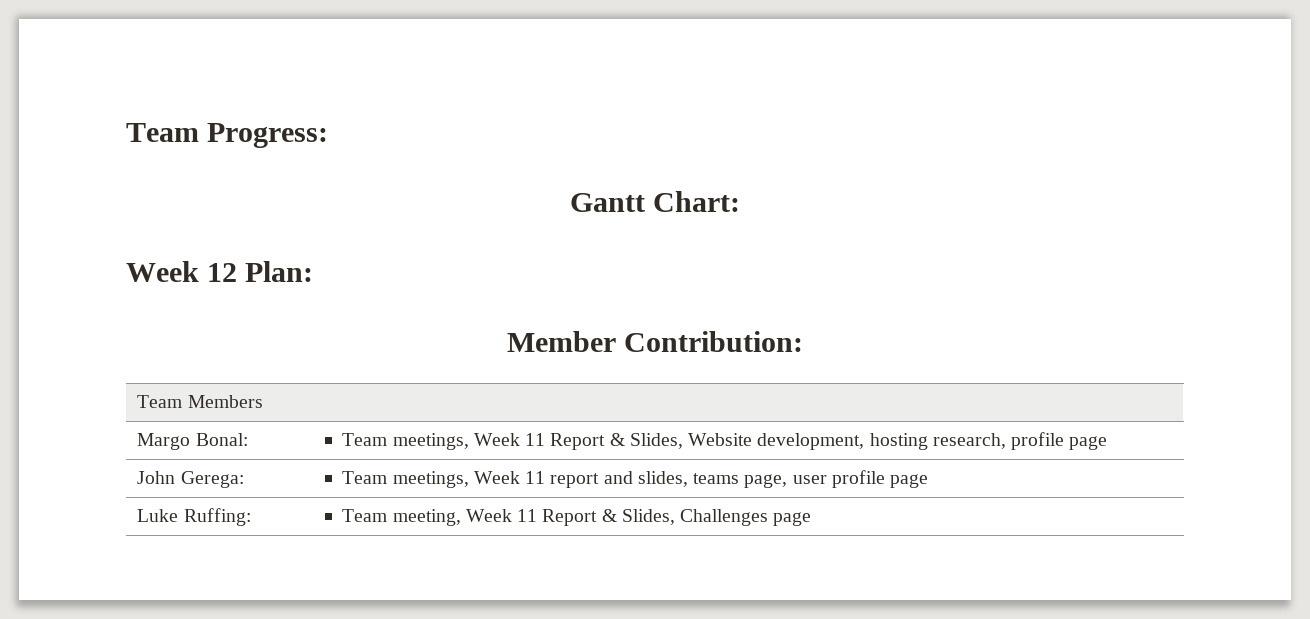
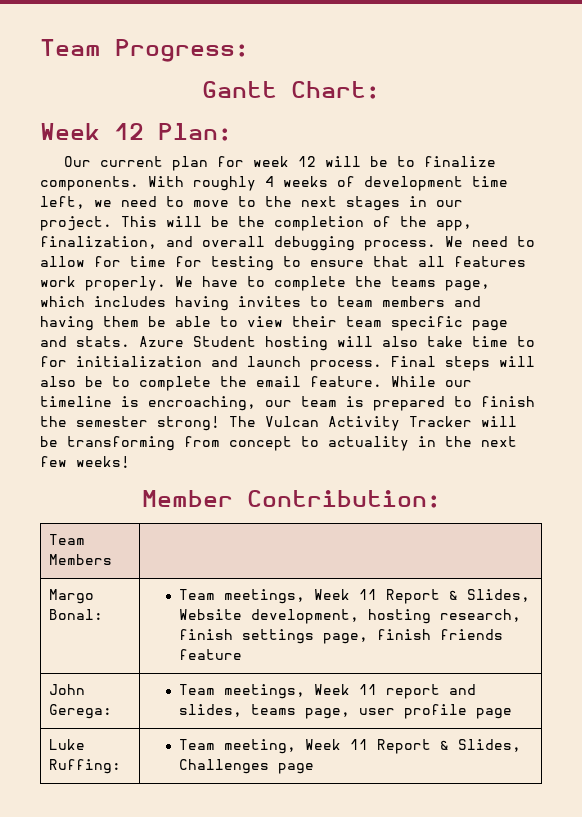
+ Our current plan for week 12 will be to finalize components. With roughly 4 weeks of development time left, we need to move to the next stages in our project. This will be the completion of the app, finalization, and overall debugging process. We need to allow for time for testing to ensure that all features work properly. We have to complete the teams page, which includes having invites to team members and having them be able to view their team specific page and stats. Azure Student hosting will also take time to for initialization and launch process. Final steps will also be to complete the email feature. While our timeline is encroaching, our team is prepared to finish the semester strong! The Vulcan Activity Tracker will be transforming from concept to actuality in the next few weeks!
- Margo Bonal: | Team meetings, Week 11 Report & Slides, Website development, hosting research, profile page
+ Margo Bonal: | Team meetings, Week 11 Report & Slides, Website development, hosting research, finish settings page, finish friends feature

